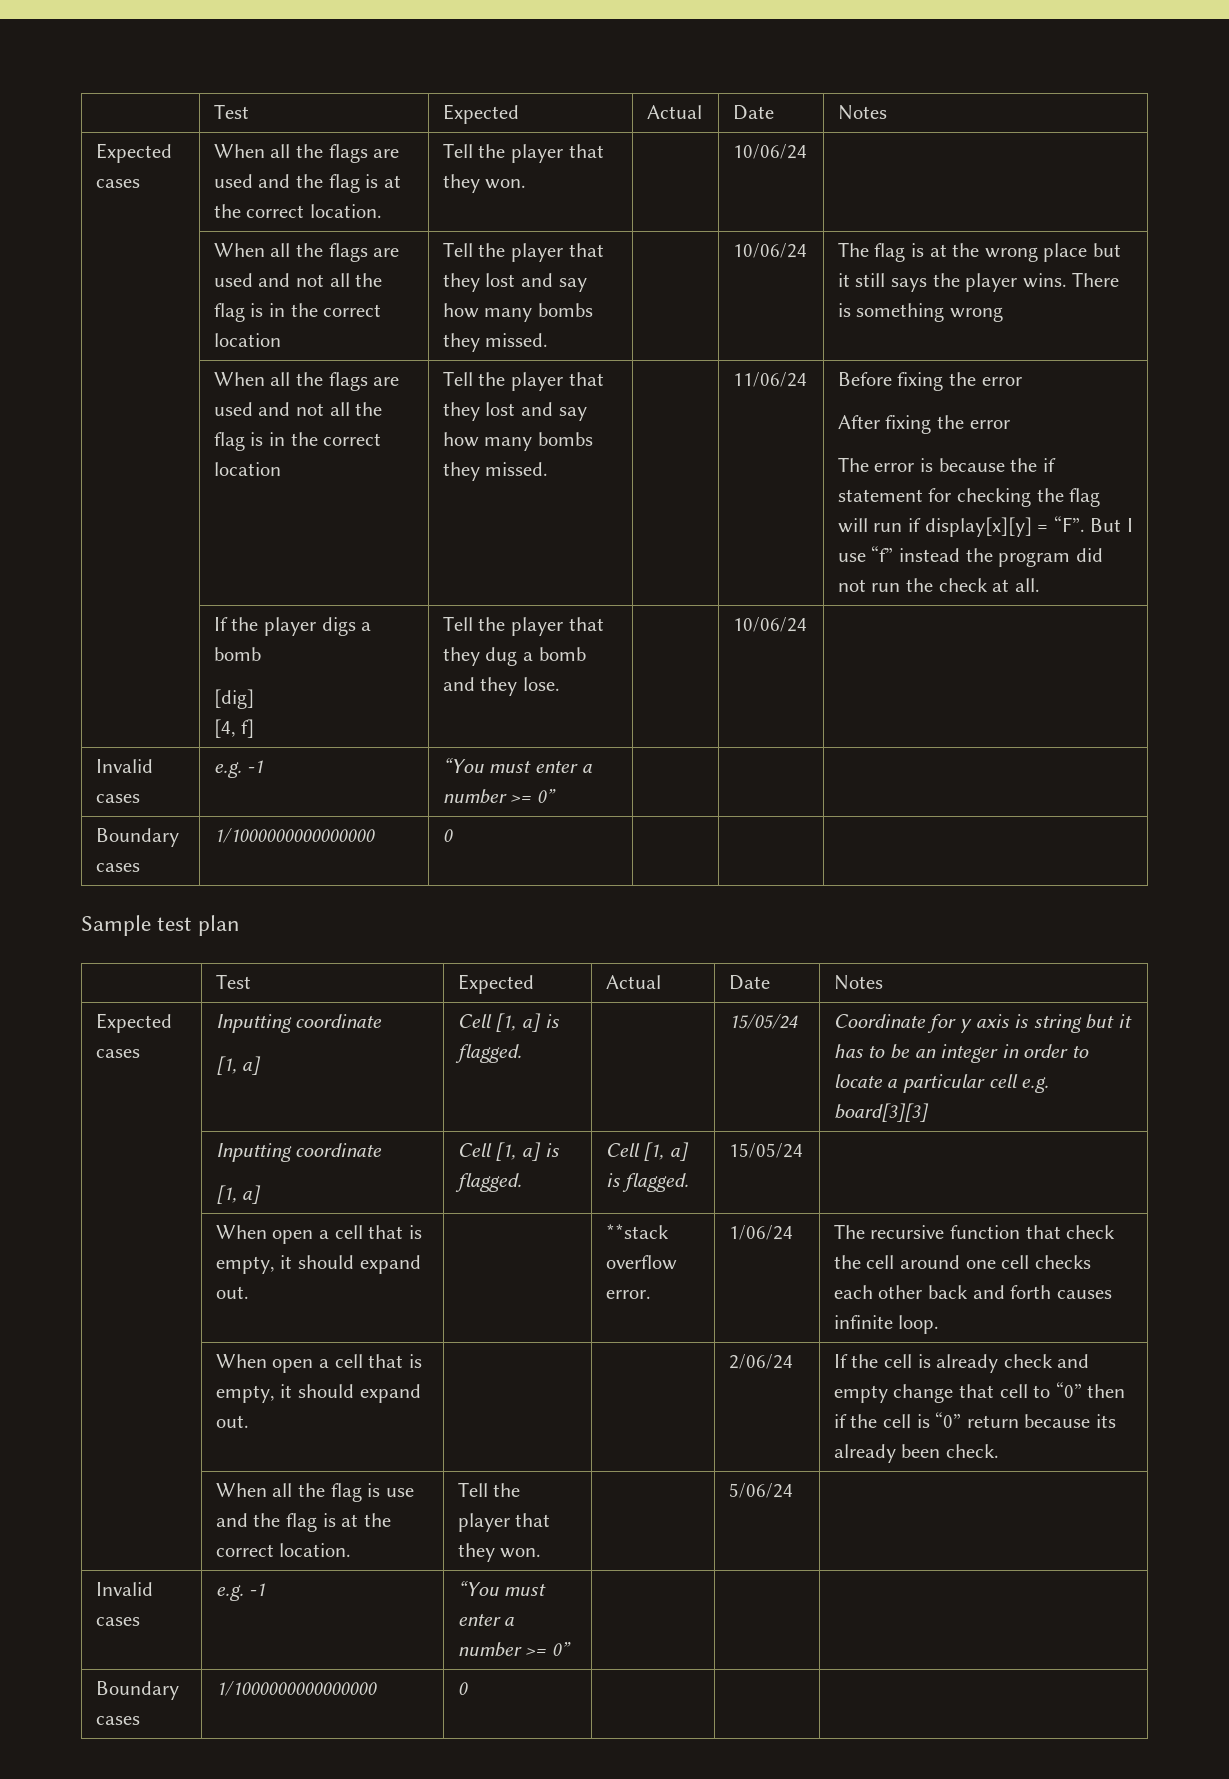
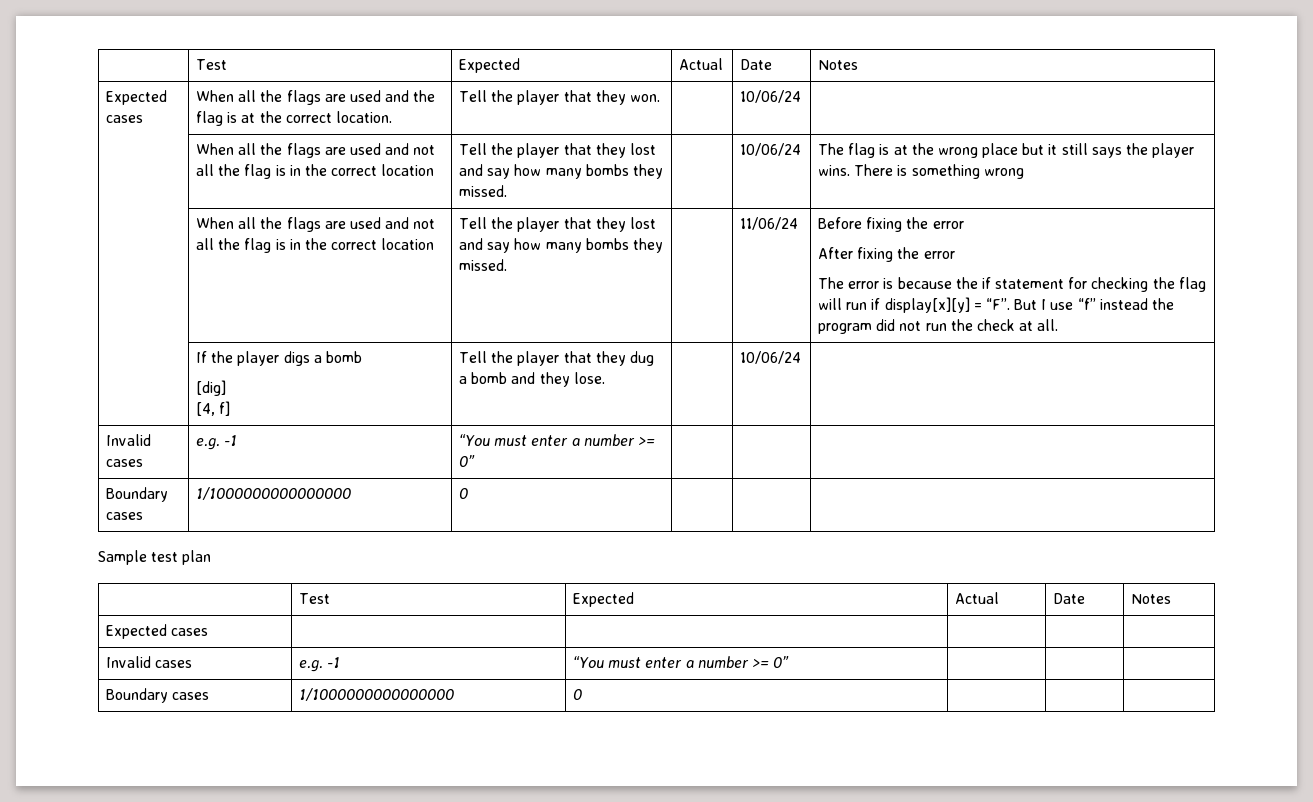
- Expected cases | Inputting coordinate
- [1, a] | Cell [1, a] is flagged. | | 15/05/24 | Coordinate for y axis is string but it has to be an integer in order to locate a particular cell e.g. board[3][3]
- | Inputting coordinate
- [1, a] | Cell [1, a] is flagged. | Cell [1, a] is flagged. | 15/05/24 |
- | When open a cell that is empty, it should expand out. | | **stack overflow error. | 1/06/24 | The recursive function that check the cell around one cell checks each other back and forth causes infinite loop.
- | When open a cell that is empty, it should expand out. | | | 2/06/24 | If the cell is already check and empty change that cell to “0” then if the cell is “0” return because its already been check.
- | When all the flag is use and the flag is at the correct location. | Tell the player that they won. | | 5/06/24 |
+ Expected cases | | | | |

